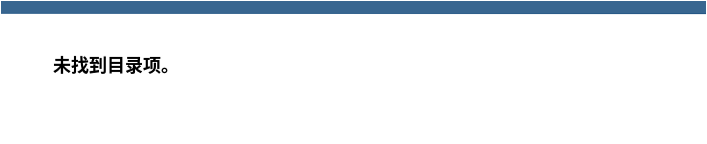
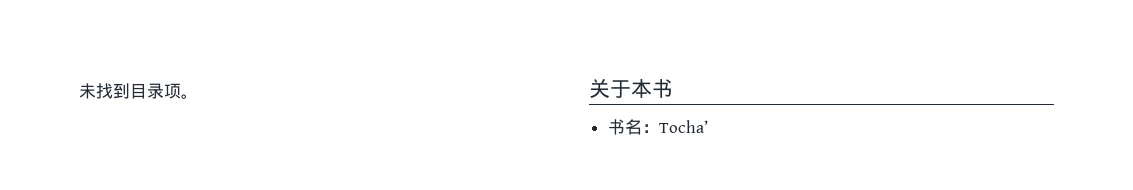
+ 关于本书
+ 书名：Tocha’

